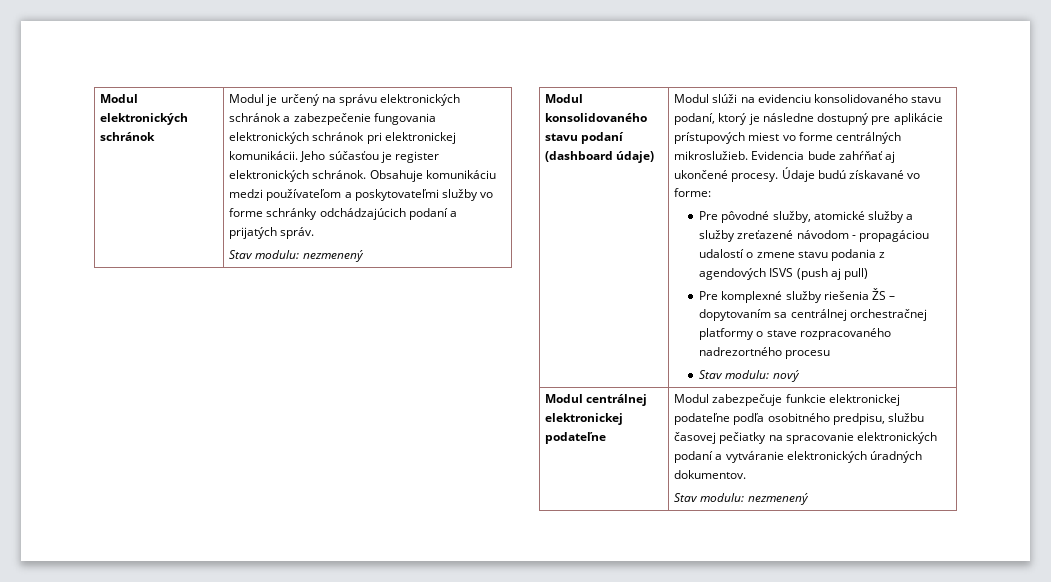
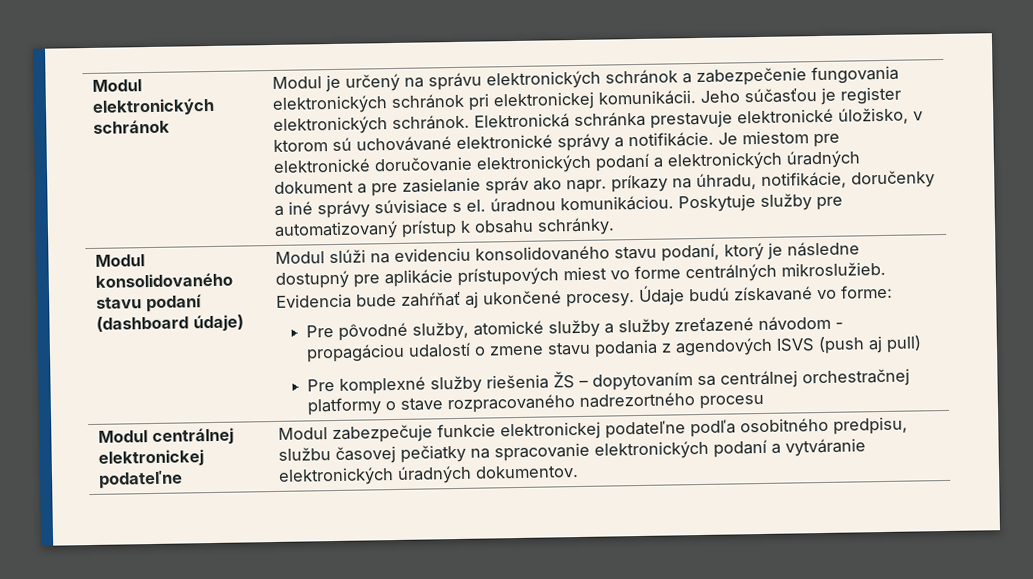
- Obsahuje komunikáciu medzi používateľom a poskytovateľmi služby vo forme schránky odchádzajúcich podaní a prijatých správ.
- Stav modulu: nezmenený
+ Elektronická schránka prestavuje elektronické úložisko, v ktorom sú uchovávané elektronické správy a notifikácie. Je miestom pre elektronické doručovanie elektronických podaní a elektronických úradných dokument a pre zasielanie správ ako napr. príkazy na úhradu, notifikácie, doručenky a iné správy súvisiace s el. úradnou komunikáciou. Poskytuje služby pre automatizovaný prístup k obsahu schránky.
- Stav modulu: nový
  Modul centrálnej elektronickej podateľne | Modul zabezpečuje funkcie elektronickej podateľne podľa osobitného predpisu, službu časovej pečiatky na spracovanie elektronických podaní a vytváranie elektronických úradných dokumentov.
- Stav modulu: nezmenený

